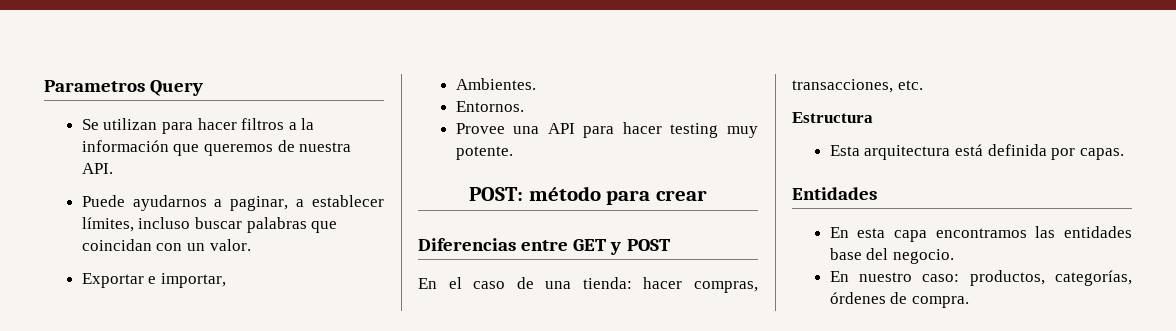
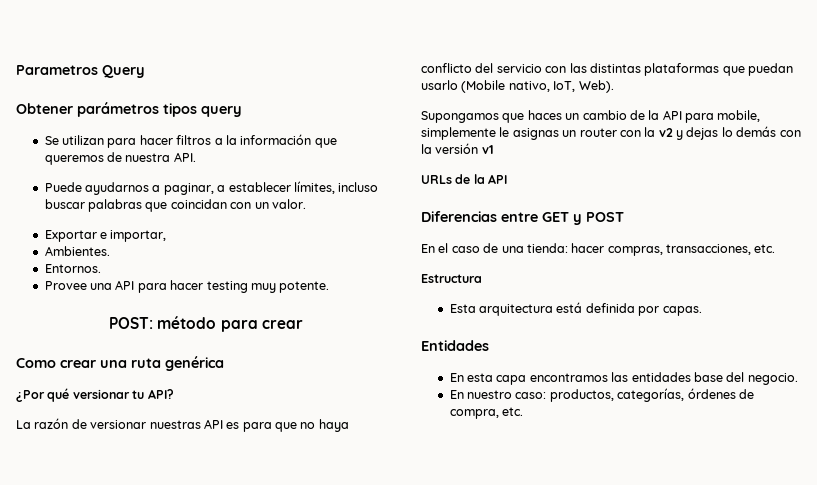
+ Obtener parámetros tipos query
+ Como crear una ruta genérica
+ ¿Por qué versionar tu API?
+ La razón de versionar nuestras API es para que no haya conflicto del servicio con las distintas plataformas que puedan usarlo (Mobile nativo, IoT, Web).
+ Supongamos que haces un cambio de la API para mobile, simplemente le asignas un router con la v2 y dejas lo demás con la versión v1
+ URLs de la API
- En nuestro caso: productos, categorías, órdenes de compra.
+ En nuestro caso: productos, categorías, órdenes de compra, etc.

